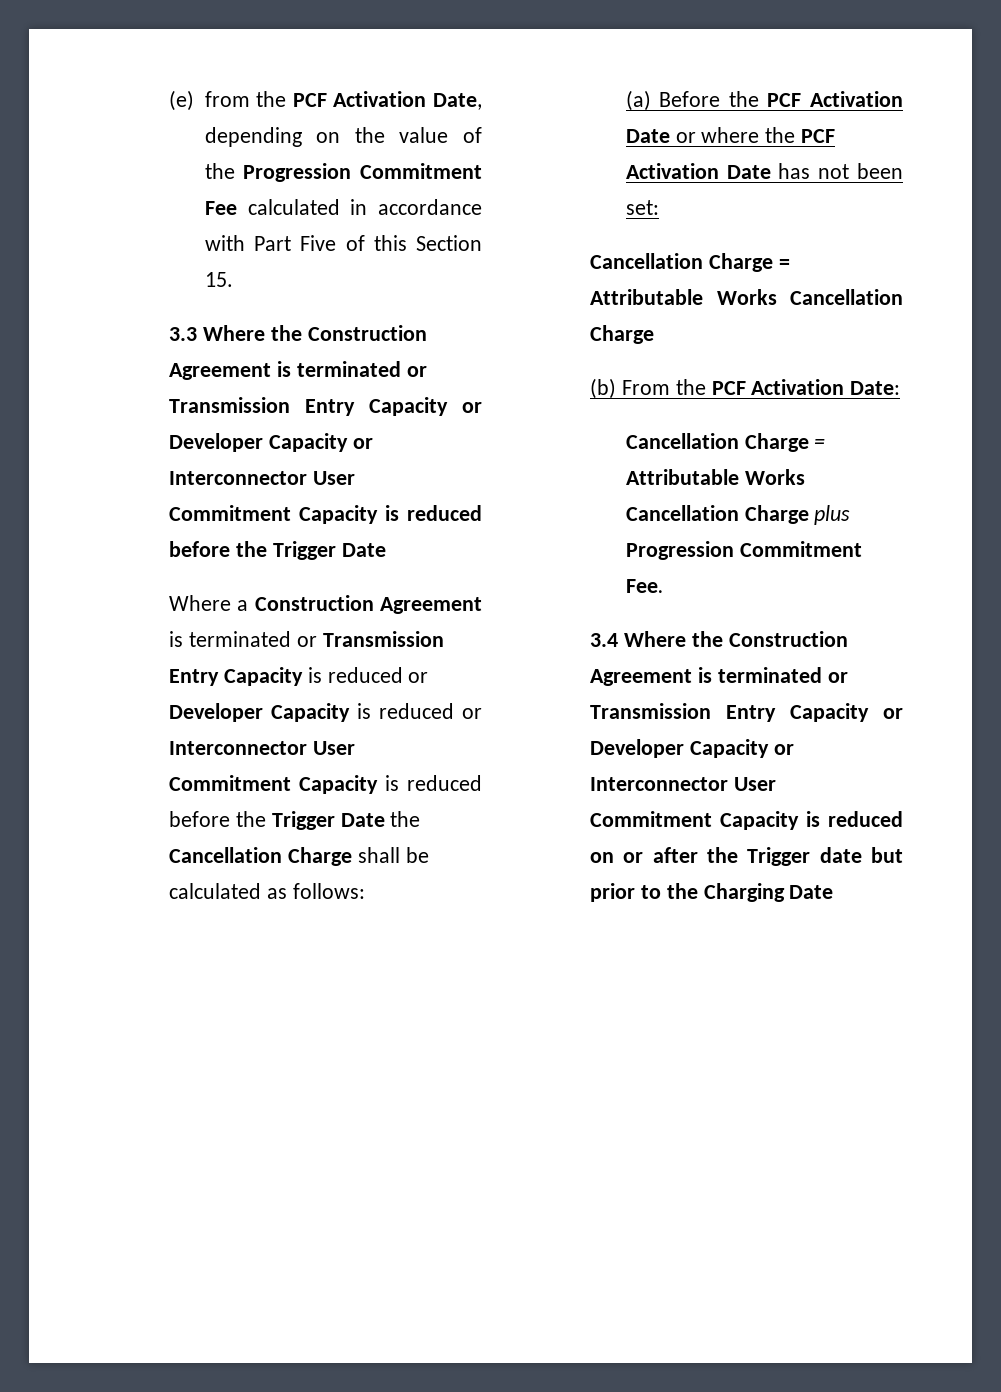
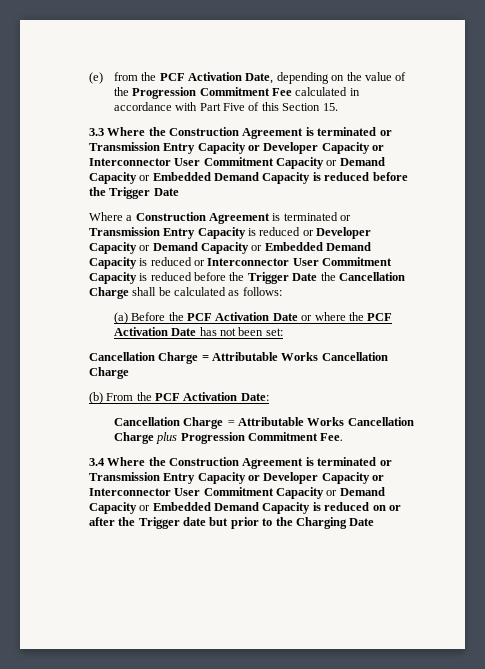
- 3.3 Where the Construction Agreement is terminated or Transmission Entry Capacity or Developer Capacity or Interconnector User Commitment Capacity is reduced before the Trigger Date
+ 3.3 Where the Construction Agreement is terminated or Transmission Entry Capacity or Developer Capacity or Interconnector User Commitment Capacity or Demand Capacity or Embedded Demand Capacity is reduced before the Trigger Date
- Where a Construction Agreement is terminated or Transmission Entry Capacity is reduced or Developer Capacity is reduced or Interconnector User Commitment Capacity is reduced before the Trigger Date the Cancellation Charge shall be calculated as follows:
+ Where a Construction Agreement is terminated or Transmission Entry Capacity is reduced or Developer Capacity or Demand Capacity or Embedded Demand Capacity is reduced or Interconnector User Commitment Capacity is reduced before the Trigger Date the Cancellation Charge shall be calculated as follows:
- 3.4 Where the Construction Agreement is terminated or Transmission Entry Capacity or Developer Capacity or Interconnector User Commitment Capacity is reduced on or after the Trigger date but prior to the Charging Date
+ 3.4 Where the Construction Agreement is terminated or Transmission Entry Capacity or Developer Capacity or Interconnector User Commitment Capacity or Demand Capacity or Embedded Demand Capacity is reduced on or after the Trigger date but prior to the Charging Date

